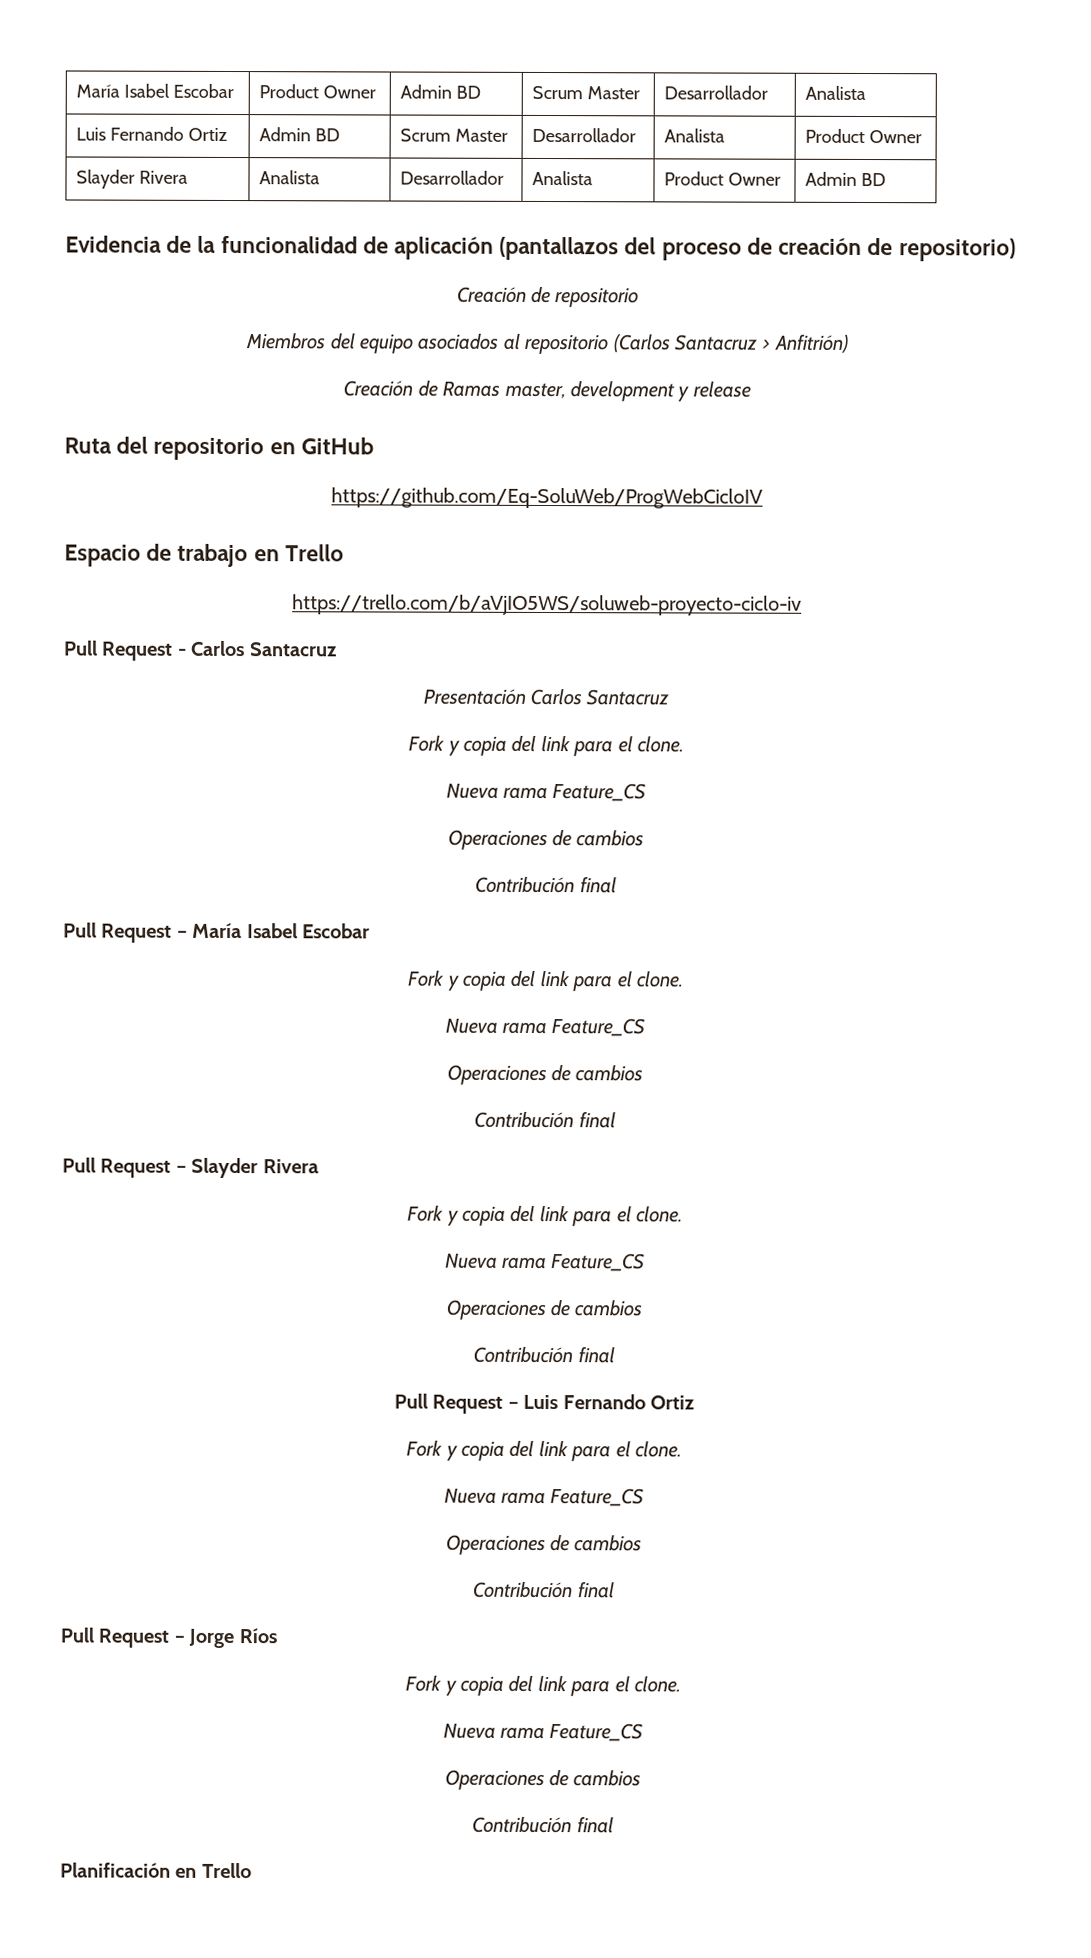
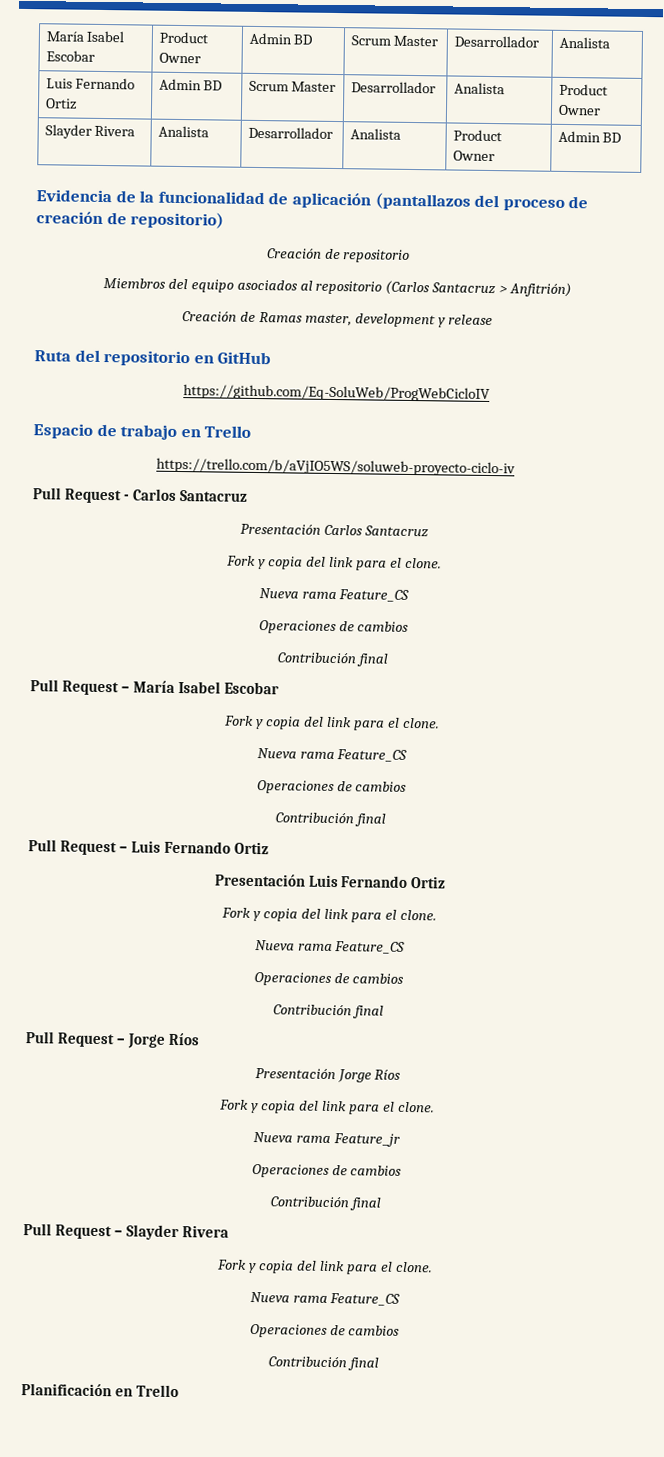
- Pull Request – Slayder Rivera
- Fork y copia del link para el clone.
- Nueva rama Feature_CS
- Operaciones de cambios
- Contribución final
  Pull Request – Luis Fernando Ortiz
+ Presentación Luis Fernando Ortiz
+ Presentación Jorge Ríos
+ Fork y copia del link para el clone.
+ Nueva rama Feature_jr
+ Operaciones de cambios
+ Contribución final
+ Pull Request – Slayder Rivera

